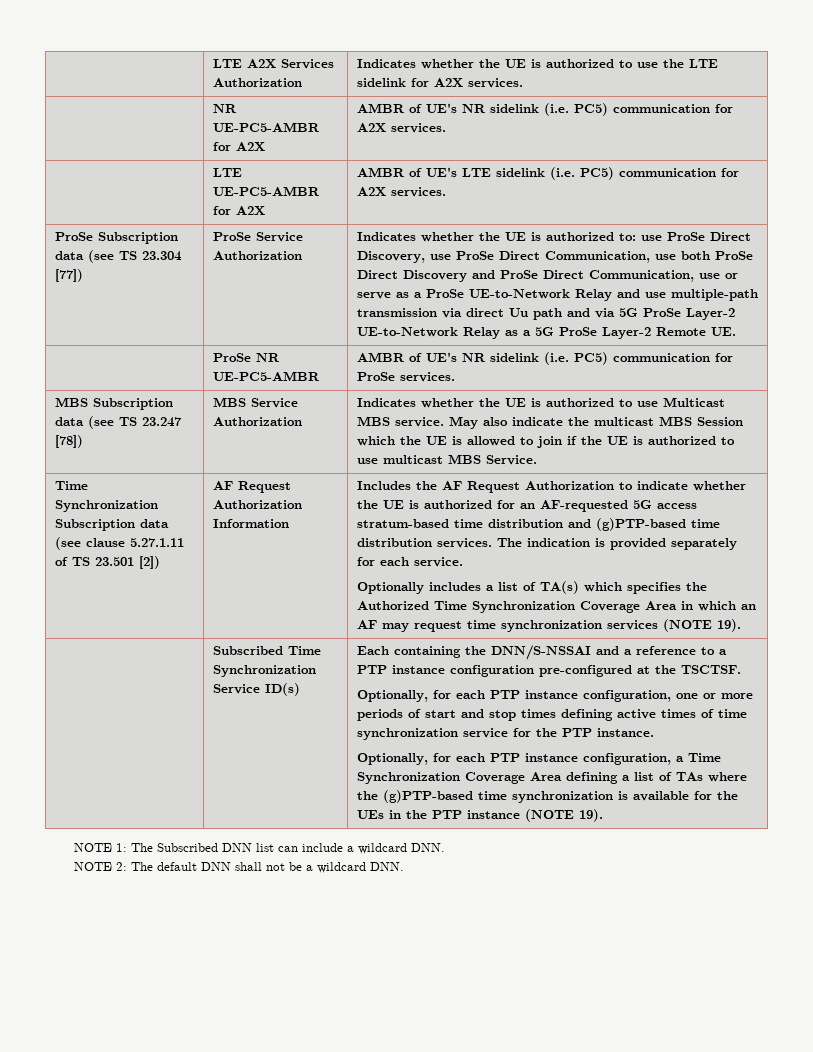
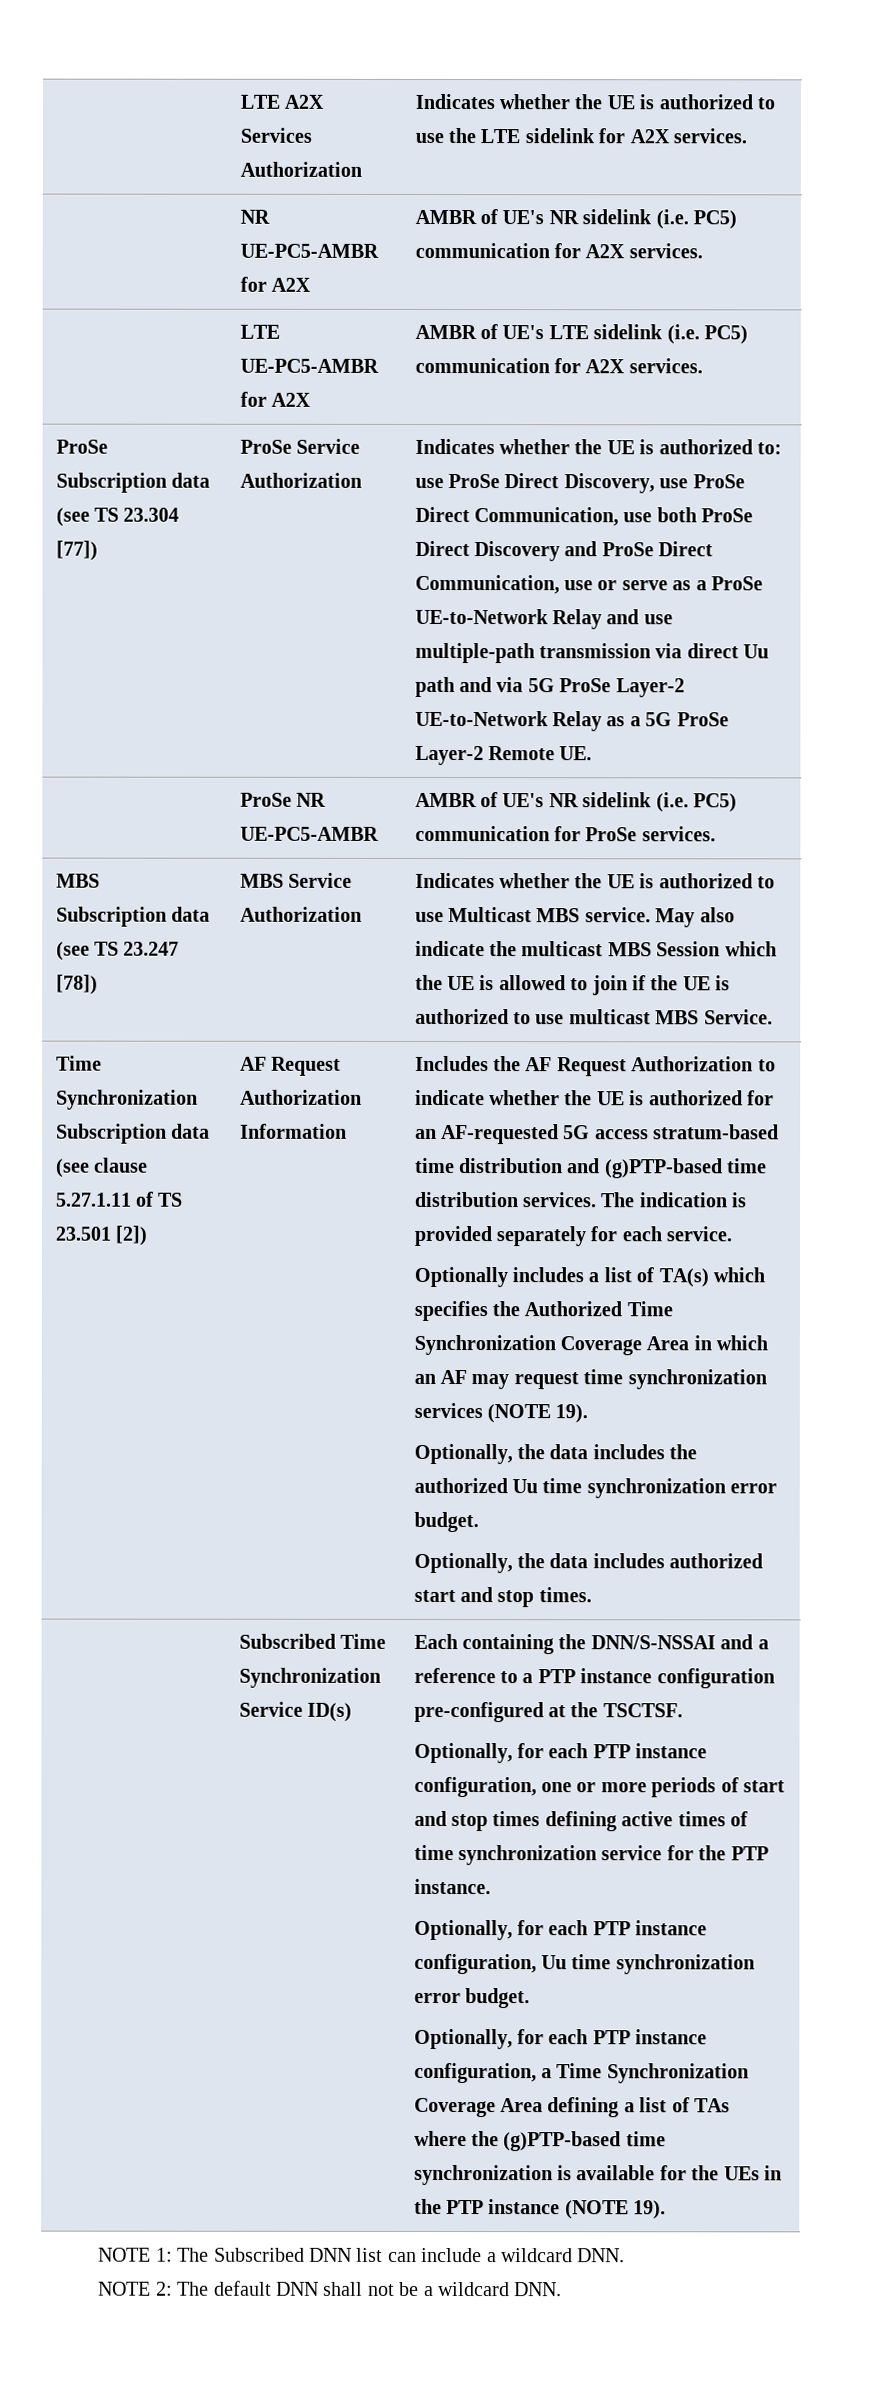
+ Optionally, the data includes the authorized Uu time synchronization error budget.
+ Optionally, the data includes authorized start and stop times.
+ Optionally, for each PTP instance configuration, Uu time synchronization error budget.

